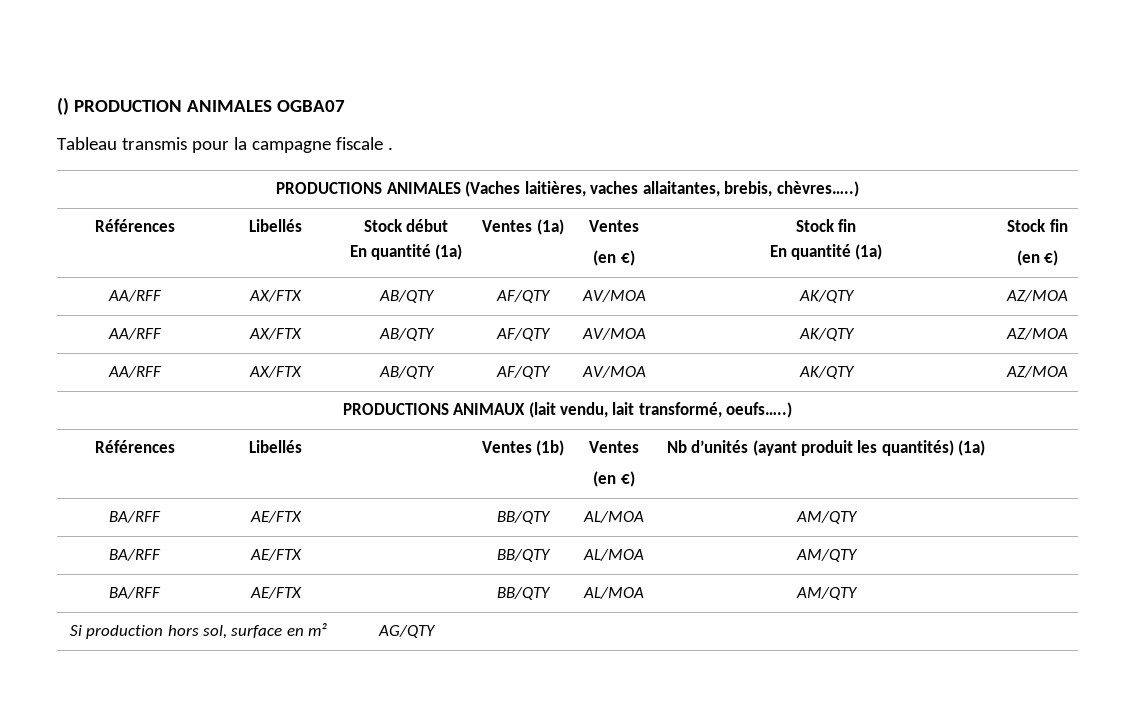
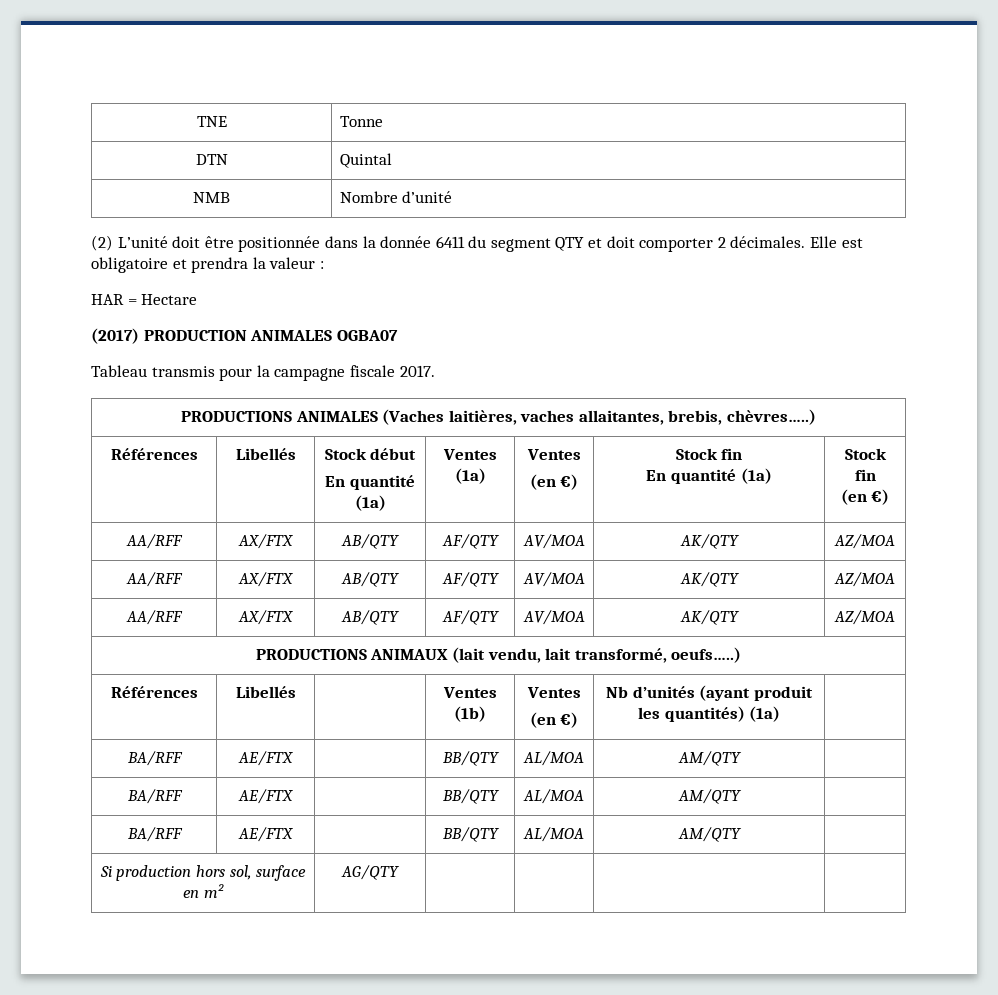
- () PRODUCTION ANIMALES OGBA07
+ TNE | Tonne
+ DTN | Quintal
+ NMB | Nombre d’unité
+ (2) L’unité doit être positionnée dans la donnée 6411 du segment QTY et doit comporter 2 décimales. Elle est obligatoire et prendra la valeur :
+ HAR = Hectare
+ (2017) PRODUCTION ANIMALES OGBA07
- Tableau transmis pour la campagne fiscale .
+ Tableau transmis pour la campagne fiscale 2017.

